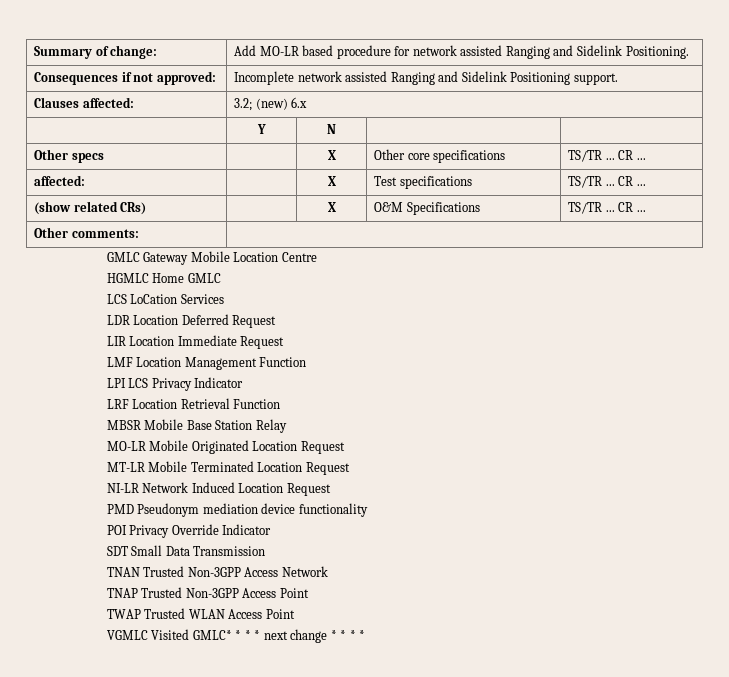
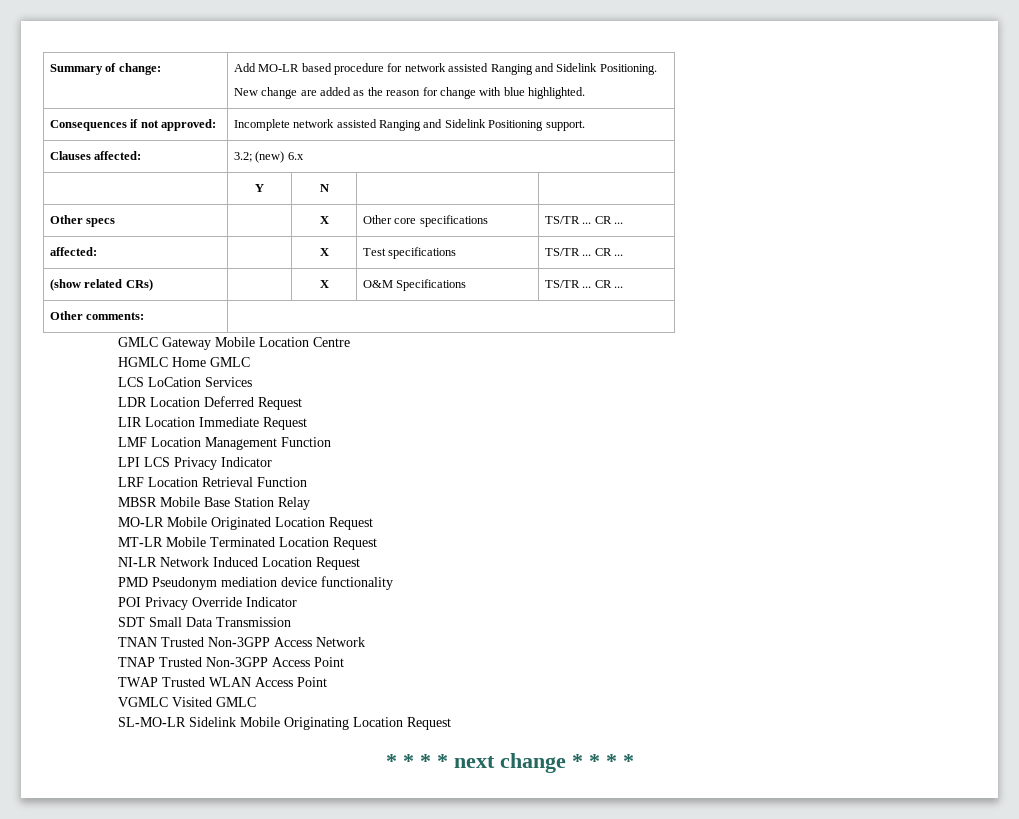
  Summary of change: | Add MO-LR based procedure for network assisted Ranging and Sidelink Positioning.
+ New change are added as the reason for change with blue highlighted.
- VGMLC Visited GMLC* * * * next change * * * *
+ VGMLC Visited GMLC
+ SL-MO-LR Sidelink Mobile Originating Location Request
+ * * * * next change * * * *

